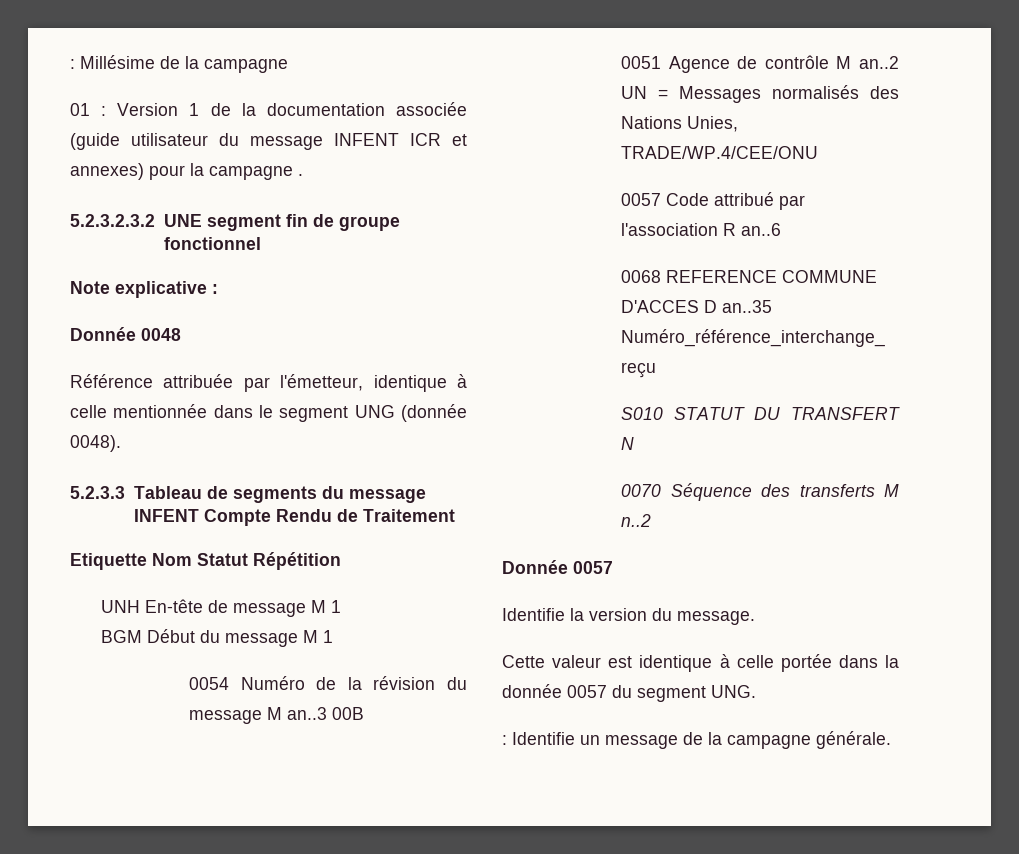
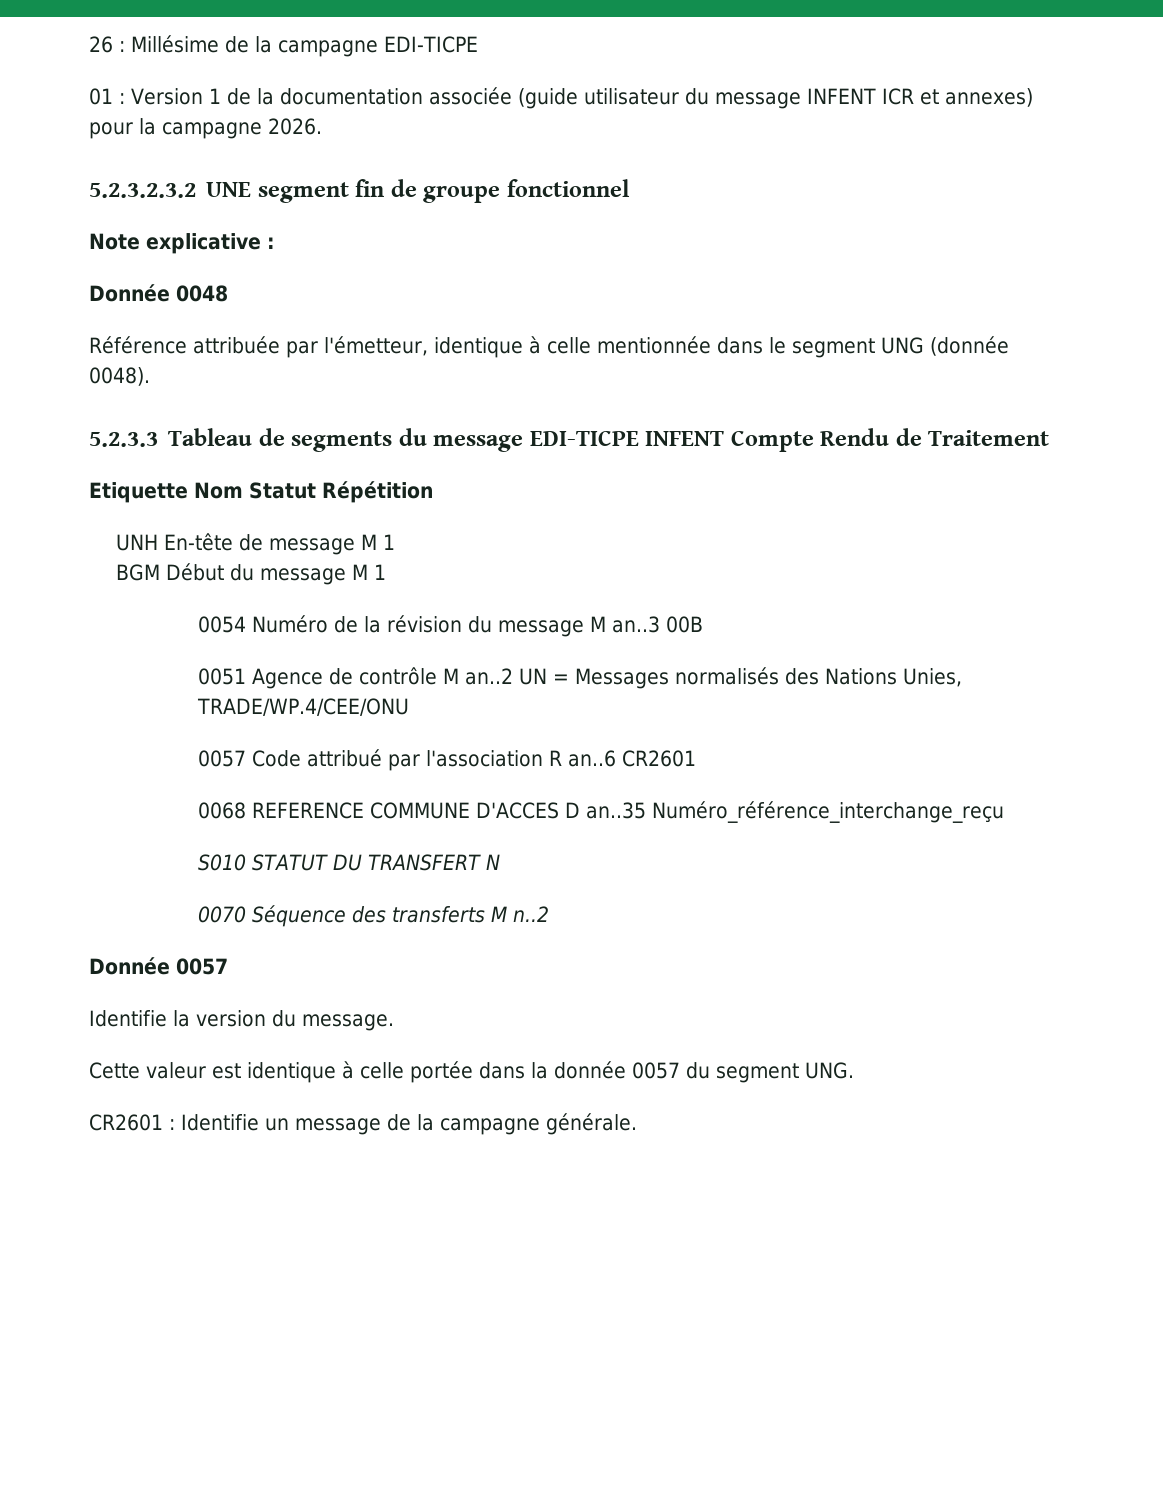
- : Millésime de la campagne
+ 26 : Millésime de la campagne EDI-TICPE
- 01 : Version 1 de la documentation associée (guide utilisateur du message INFENT ICR et annexes) pour la campagne .
+ 01 : Version 1 de la documentation associée (guide utilisateur du message INFENT ICR et annexes) pour la campagne 2026.
- 5.2.3.3 Tableau de segments du message INFENT Compte Rendu de Traitement
+ 5.2.3.3 Tableau de segments du message EDI-TICPE INFENT Compte Rendu de Traitement
- 0057 Code attribué par l'association R an..6
+ 0057 Code attribué par l'association R an..6 CR2601
- : Identifie un message de la campagne générale.
+ CR2601 : Identifie un message de la campagne générale.

